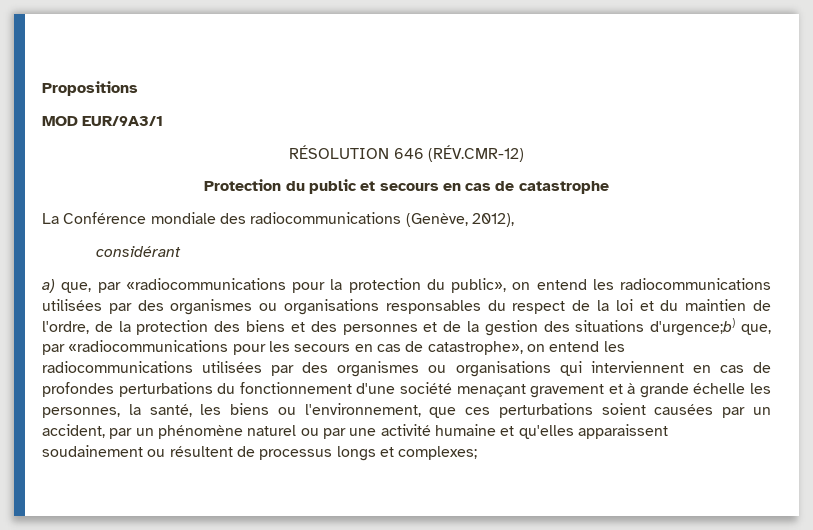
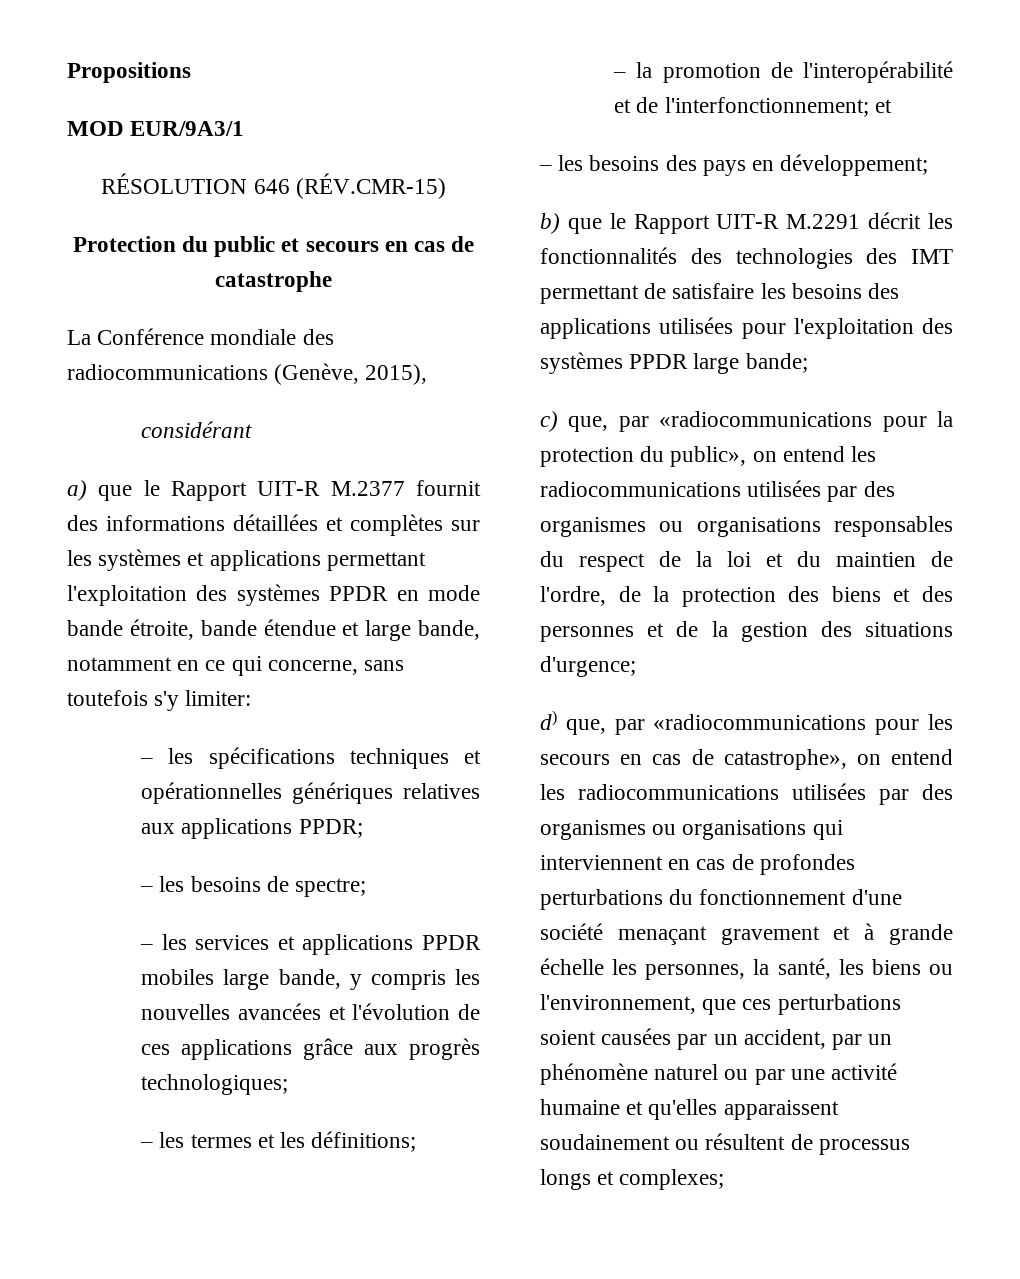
- RÉSOLUTION 646 (RÉV.CMR-12)
+ RÉSOLUTION 646 (RÉV.CMR-15)
- La Conférence mondiale des radiocommunications (Genève, 2012),
+ La Conférence mondiale des radiocommunications (Genève, 2015),
- a) que, par «radiocommunications pour la protection du public», on entend les radiocommunications utilisées par des organismes ou organisations responsables du respect de la loi et du maintien de l'ordre, de la protection des biens et des personnes et de la gestion des situations d'urgence;b) que, par «radiocommunications pour les secours en cas de catastrophe», on entend les radiocommunications utilisées par des organismes ou organisations qui interviennent en cas de profondes perturbations du fonctionnement d'une société menaçant gravement et à grande échelle les personnes, la santé, les biens ou l'environnement, que ces perturbations soient causées par un accident, par un phénomène naturel ou par une activité humaine et qu'elles apparaissent soudainement ou résultent de processus longs et complexes;
+ a) que le Rapport UIT-R M.2377 fournit des informations détaillées et complètes sur les systèmes et applications permettant l'exploitation des systèmes PPDR en mode bande étroite, bande étendue et large bande, notamment en ce qui concerne, sans toutefois s'y limiter:
+ – les spécifications techniques et opérationnelles génériques relatives aux applications PPDR;
+ – les besoins de spectre;
+ – les services et applications PPDR mobiles large bande, y compris les nouvelles avancées et l'évolution de ces applications grâce aux progrès technologiques;
+ – les termes et les définitions;
+ – la promotion de l'interopérabilité et de l'interfonctionnement; et
+ – les besoins des pays en développement;
+ b) que le Rapport UIT-R M.2291 décrit les fonctionnalités des technologies des IMT permettant de satisfaire les besoins des applications utilisées pour l'exploitation des systèmes PPDR large bande;
+ c) que, par «radiocommunications pour la protection du public», on entend les radiocommunications utilisées par des organismes ou organisations responsables du respect de la loi et du maintien de l'ordre, de la protection des biens et des personnes et de la gestion des situations d'urgence;
+ d) que, par «radiocommunications pour les secours en cas de catastrophe», on entend les radiocommunications utilisées par des organismes ou organisations qui interviennent en cas de profondes perturbations du fonctionnement d'une société menaçant gravement et à grande échelle les personnes, la santé, les biens ou l'environnement, que ces perturbations soient causées par un accident, par un phénomène naturel ou par une activité humaine et qu'elles apparaissent soudainement ou résultent de processus longs et complexes;

